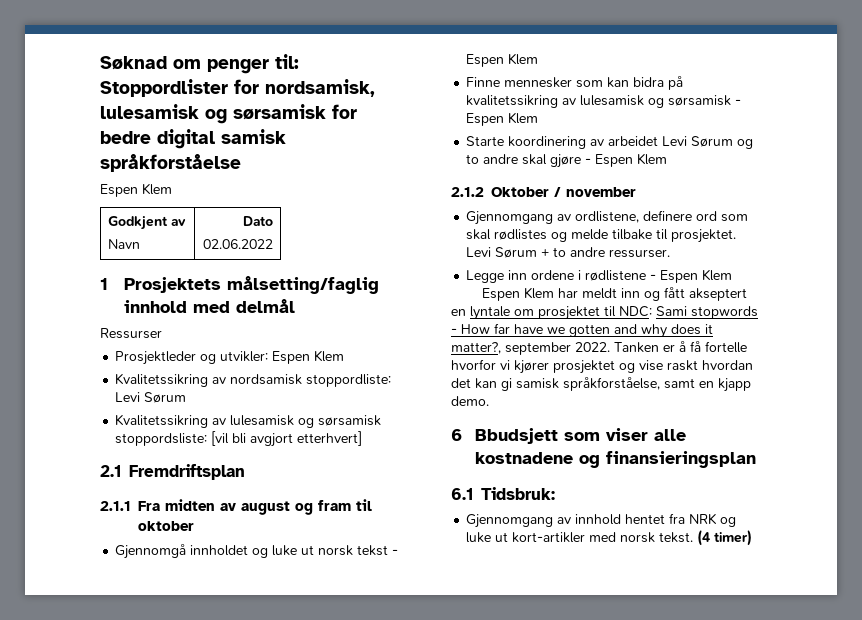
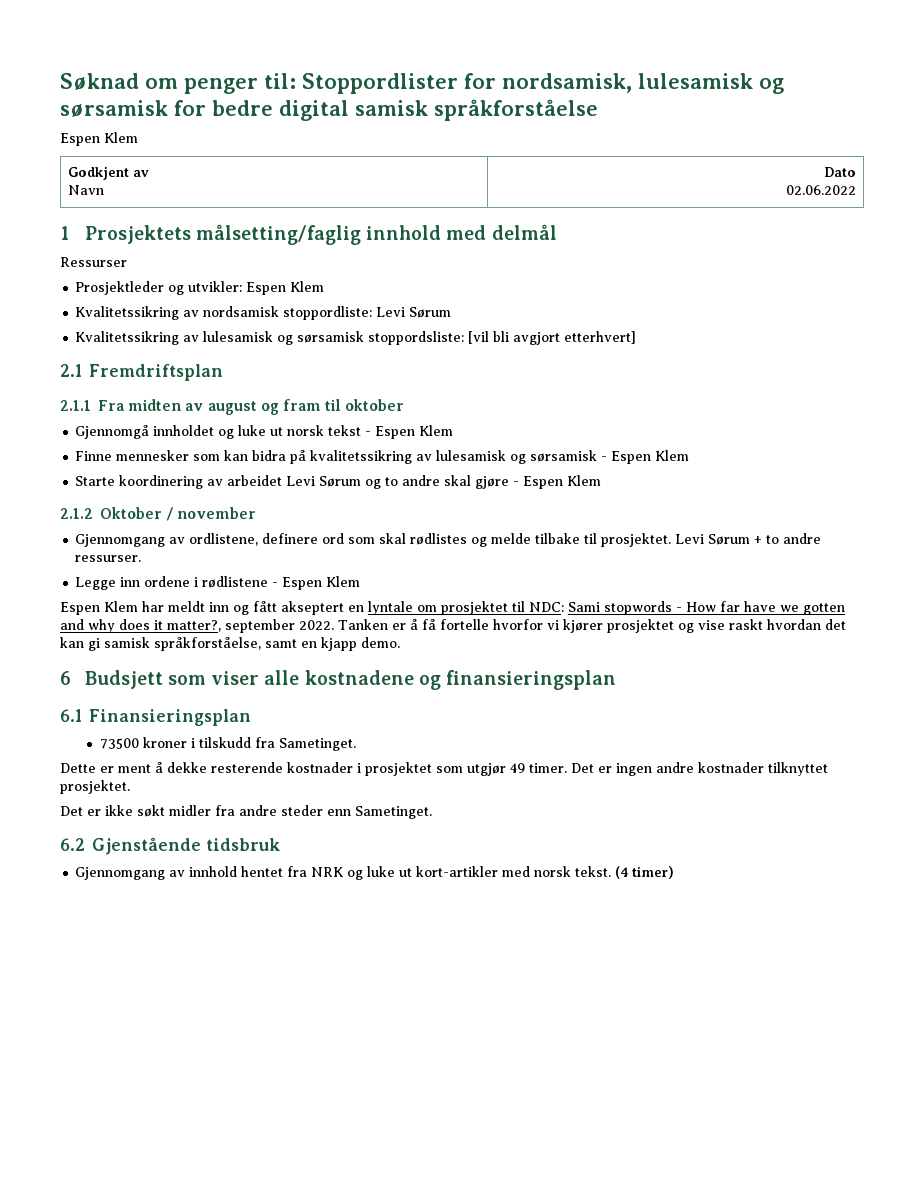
- 6 Bbudsjett som viser alle kostnadene og finansieringsplan
+ 6 Budsjett som viser alle kostnadene og finansieringsplan
- 6.1 Tidsbruk:
+ 6.1 Finansieringsplan
+ 73500 kroner i tilskudd fra Sametinget.
+ Dette er ment å dekke resterende kostnader i prosjektet som utgjør 49 timer. Det er ingen andre kostnader tilknyttet prosjektet.
+ Det er ikke søkt midler fra andre steder enn Sametinget.
+ 6.2 Gjenstående tidsbruk

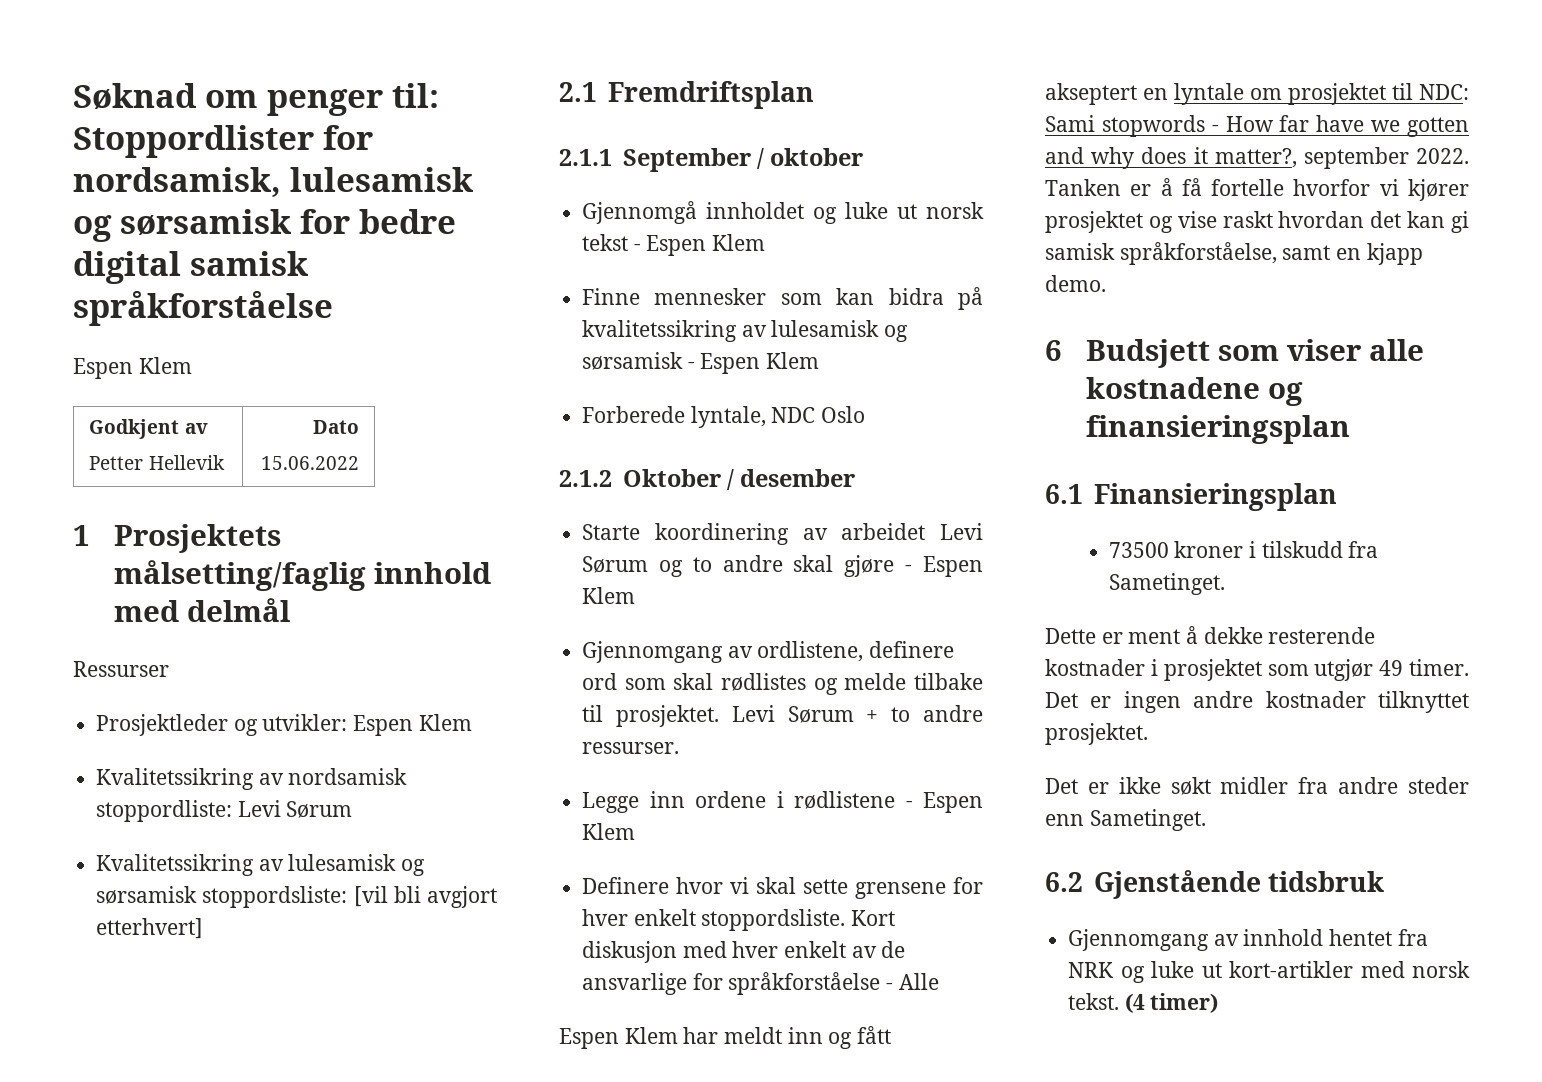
  Godkjent av
- Navn | Dato
- 02.06.2022
+ Petter Hellevik | Dato
+ 15.06.2022
- 2.1.1 Fra midten av august og fram til oktober
+ 2.1.1 September / oktober
+ Forberede lyntale, NDC Oslo
+ 2.1.2 Oktober / desember
- 2.1.2 Oktober / november
+ Definere hvor vi skal sette grensene for hver enkelt stoppordsliste. Kort diskusjon med hver enkelt av de ansvarlige for språkforståelse - Alle

